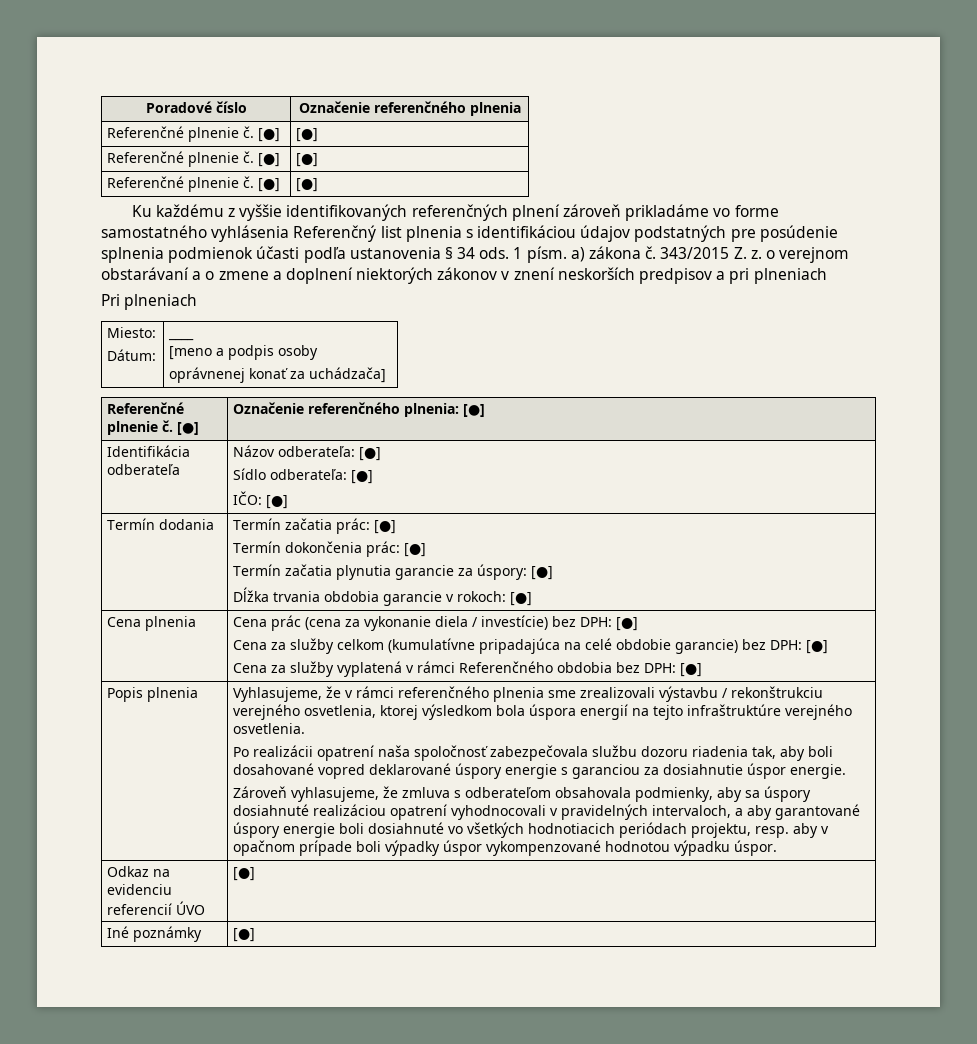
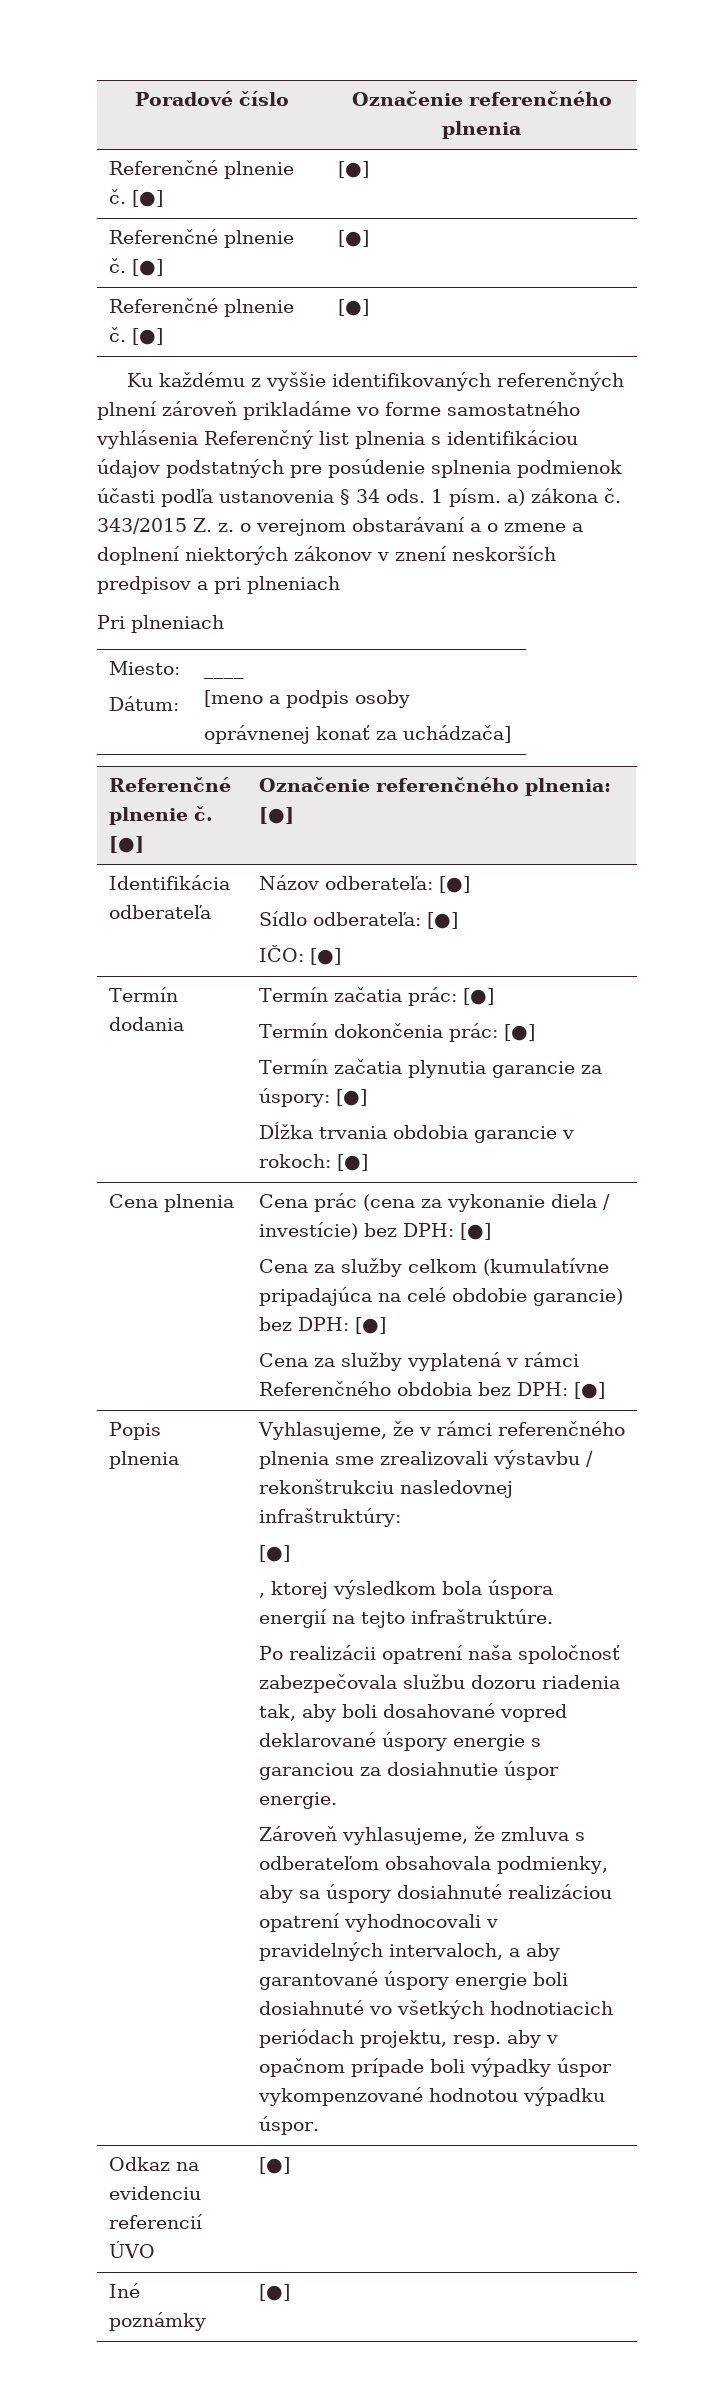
- Vyhlasujeme, že v rámci referenčného plnenia sme zrealizovali výstavbu / rekonštrukciu verejného osvetlenia, ktorej výsledkom bola úspora energií na tejto infraštruktúre verejného osvetlenia.
+ Vyhlasujeme, že v rámci referenčného plnenia sme zrealizovali výstavbu / rekonštrukciu nasledovnej infraštruktúry:
+ [●]
+ , ktorej výsledkom bola úspora energií na tejto infraštruktúre.

